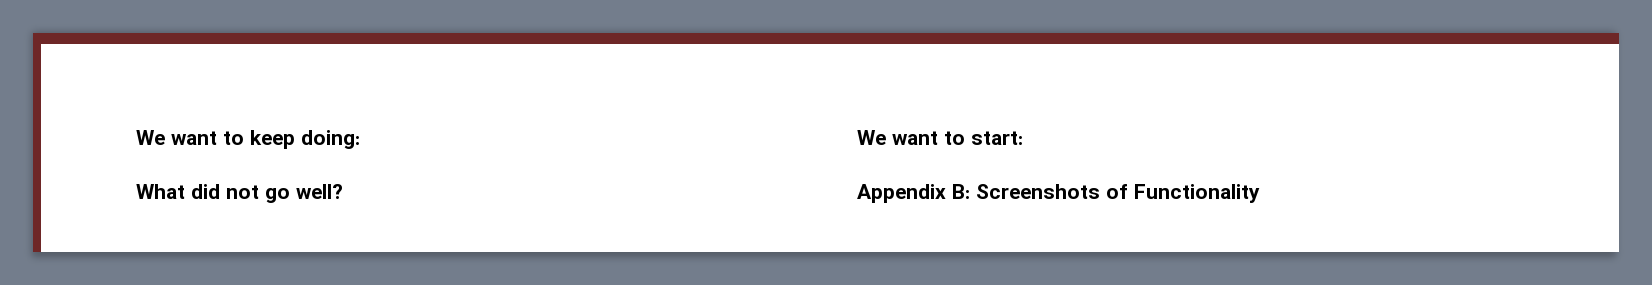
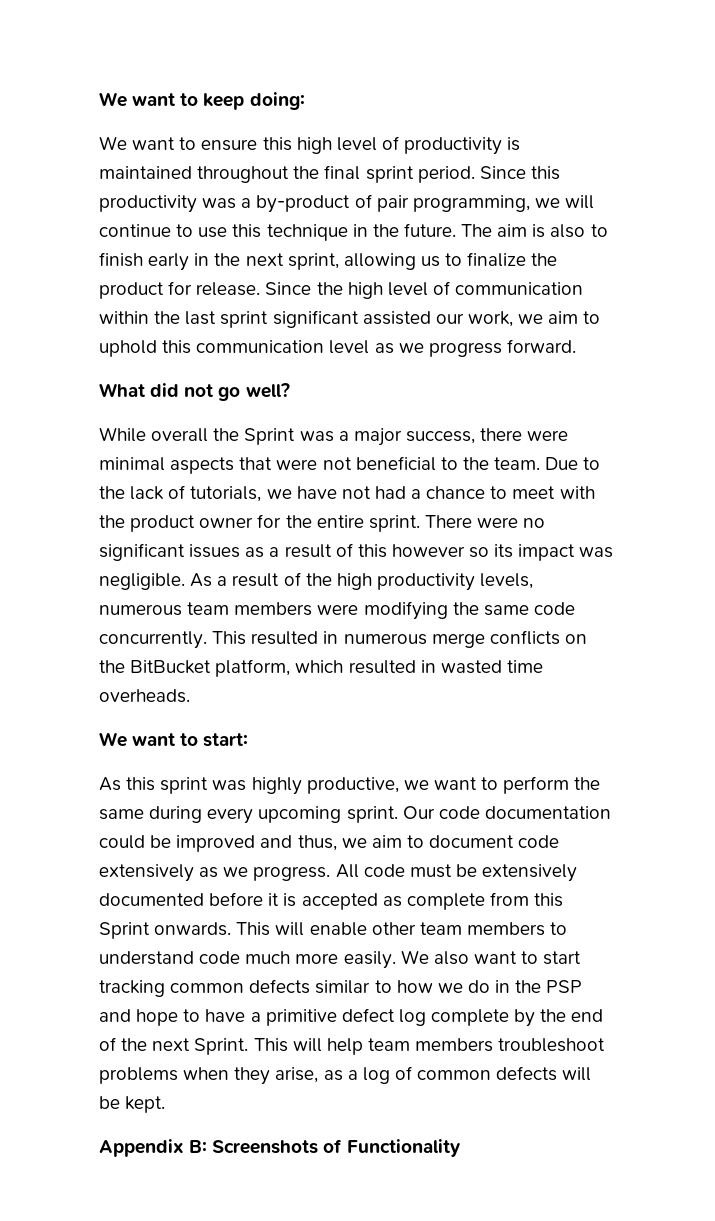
+ We want to ensure this high level of productivity is maintained throughout the final sprint period. Since this productivity was a by-product of pair programming, we will continue to use this technique in the future. The aim is also to finish early in the next sprint, allowing us to finalize the product for release. Since the high level of communication within the last sprint significant assisted our work, we aim to uphold this communication level as we progress forward.
+ While overall the Sprint was a major success, there were minimal aspects that were not beneficial to the team. Due to the lack of tutorials, we have not had a chance to meet with the product owner for the entire sprint. There were no significant issues as a result of this however so its impact was negligible. As a result of the high productivity levels, numerous team members were modifying the same code concurrently. This resulted in numerous merge conflicts on the BitBucket platform, which resulted in wasted time overheads.
  We want to start:
+ As this sprint was highly productive, we want to perform the same during every upcoming sprint. Our code documentation could be improved and thus, we aim to document code extensively as we progress. All code must be extensively documented before it is accepted as complete from this Sprint onwards. This will enable other team members to understand code much more easily. We also want to start tracking common defects similar to how we do in the PSP and hope to have a primitive defect log complete by the end of the next Sprint. This will help team members troubleshoot problems when they arise, as a log of common defects will be kept.

